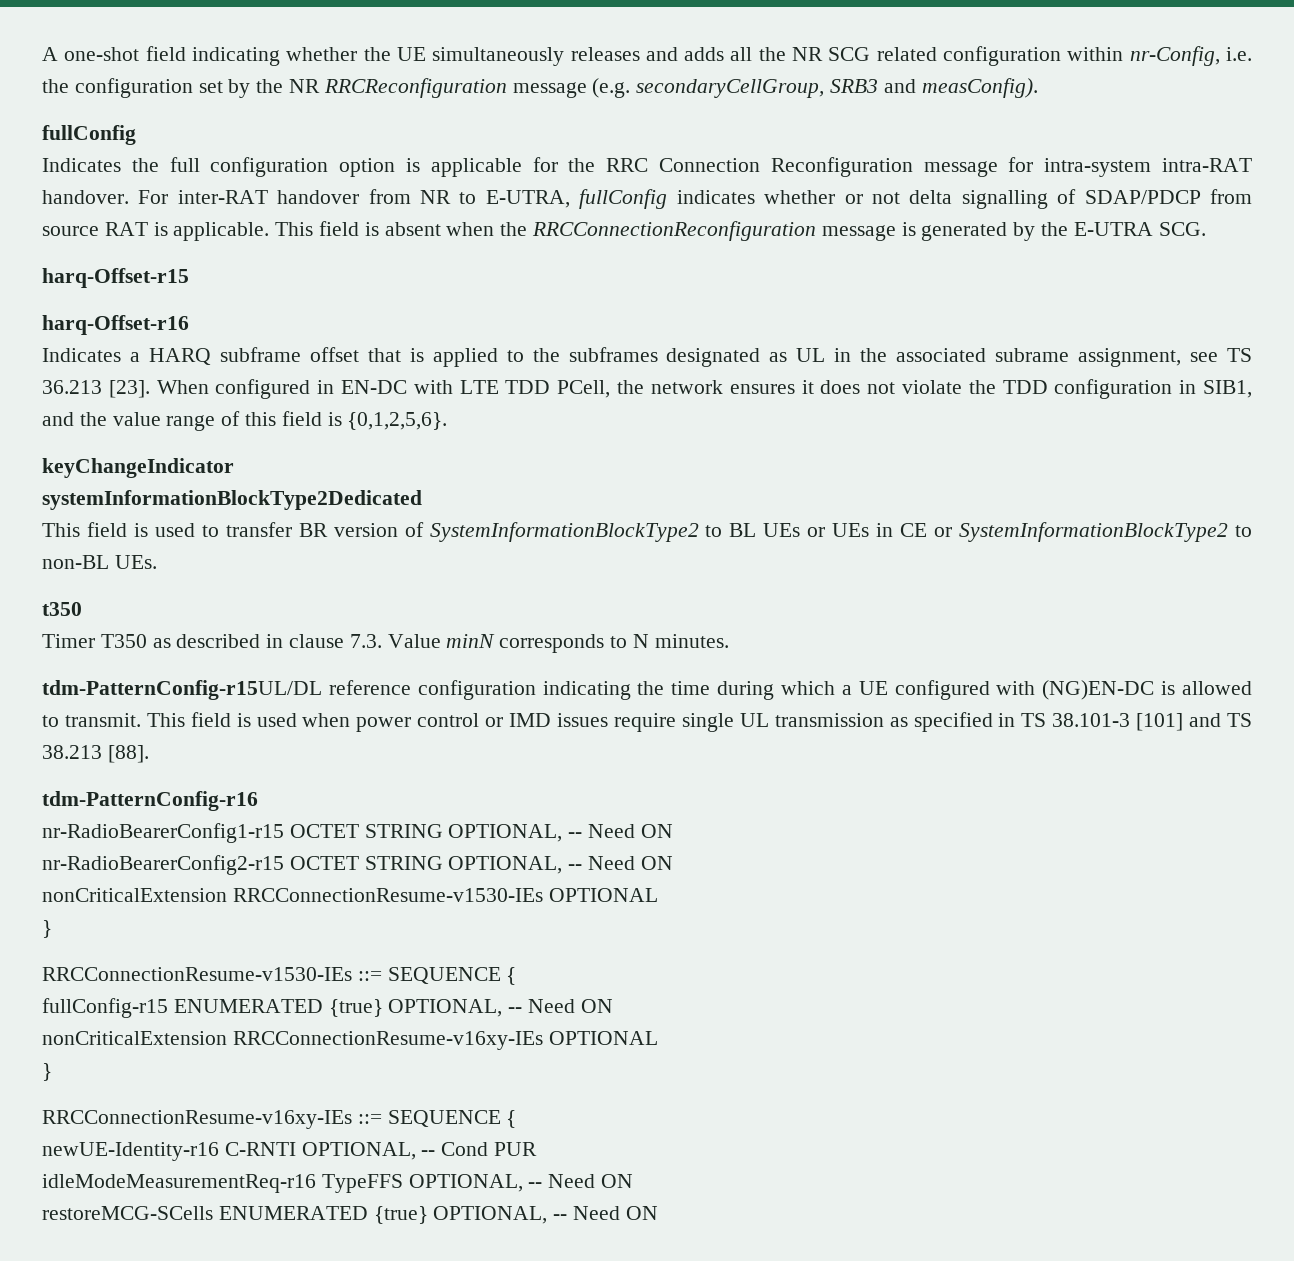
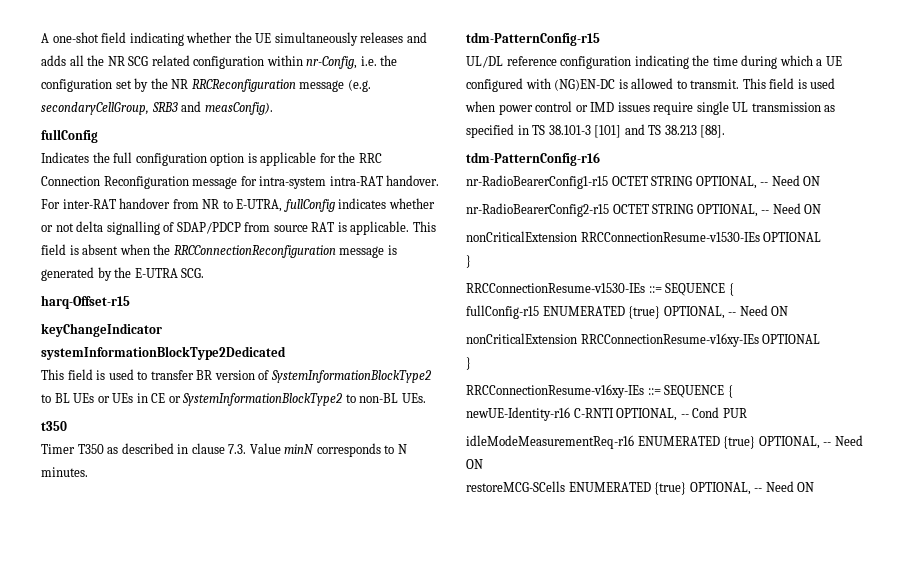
- harq-Offset-r16
- Indicates a HARQ subframe offset that is applied to the subframes designated as UL in the associated subrame assignment, see TS 36.213 [23]. When configured in EN-DC with LTE TDD PCell, the network ensures it does not violate the TDD configuration in SIB1, and the value range of this field is {0,1,2,5,6}.
- tdm-PatternConfig-r15UL/DL reference configuration indicating the time during which a UE configured with (NG)EN-DC is allowed to transmit.
+ tdm-PatternConfig-r15
+ UL/DL reference configuration indicating the time during which a UE configured with (NG)EN-DC is allowed to transmit.
- idleModeMeasurementReq-r16 TypeFFS OPTIONAL, -- Need ON
+ idleModeMeasurementReq-r16 ENUMERATED {true} OPTIONAL, -- Need ON

